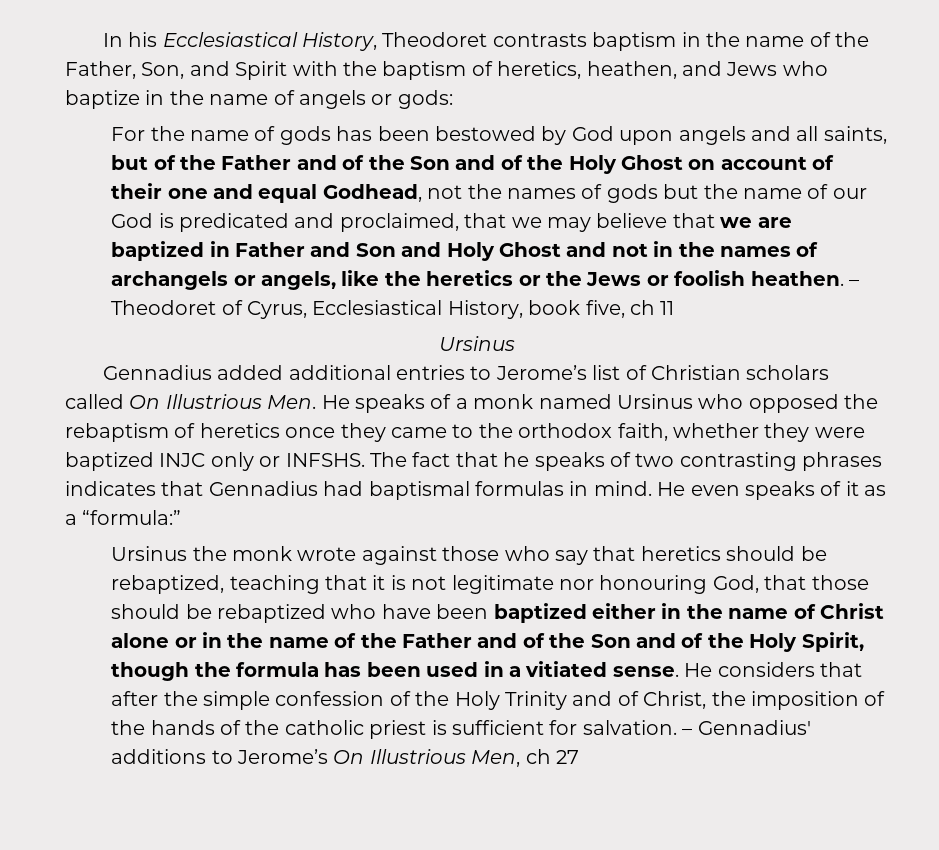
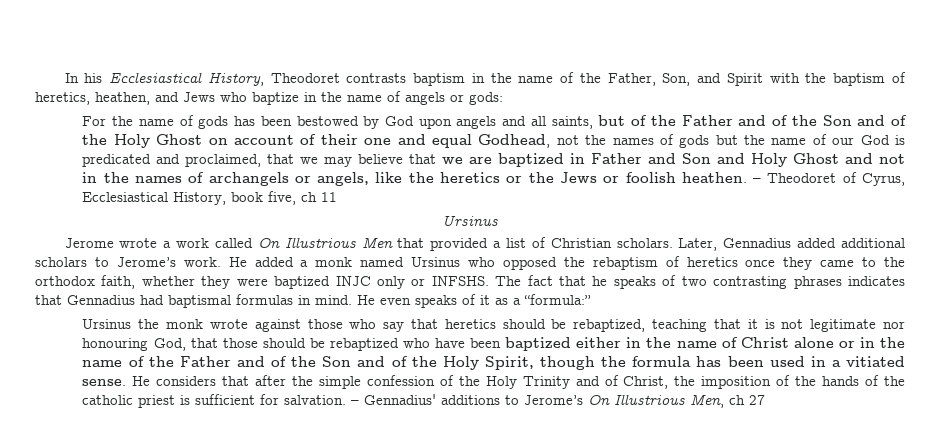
- Gennadius added additional entries to Jerome’s list of Christian scholars called On Illustrious Men. He speaks of a monk named Ursinus who opposed the rebaptism of heretics once they came to the orthodox faith, whether they were baptized INJC only or INFSHS.
+ Jerome wrote a work called On Illustrious Men that provided a list of Christian scholars. Later, Gennadius added additional scholars to Jerome’s work. He added a monk named Ursinus who opposed the rebaptism of heretics once they came to the orthodox faith, whether they were baptized INJC only or INFSHS.

